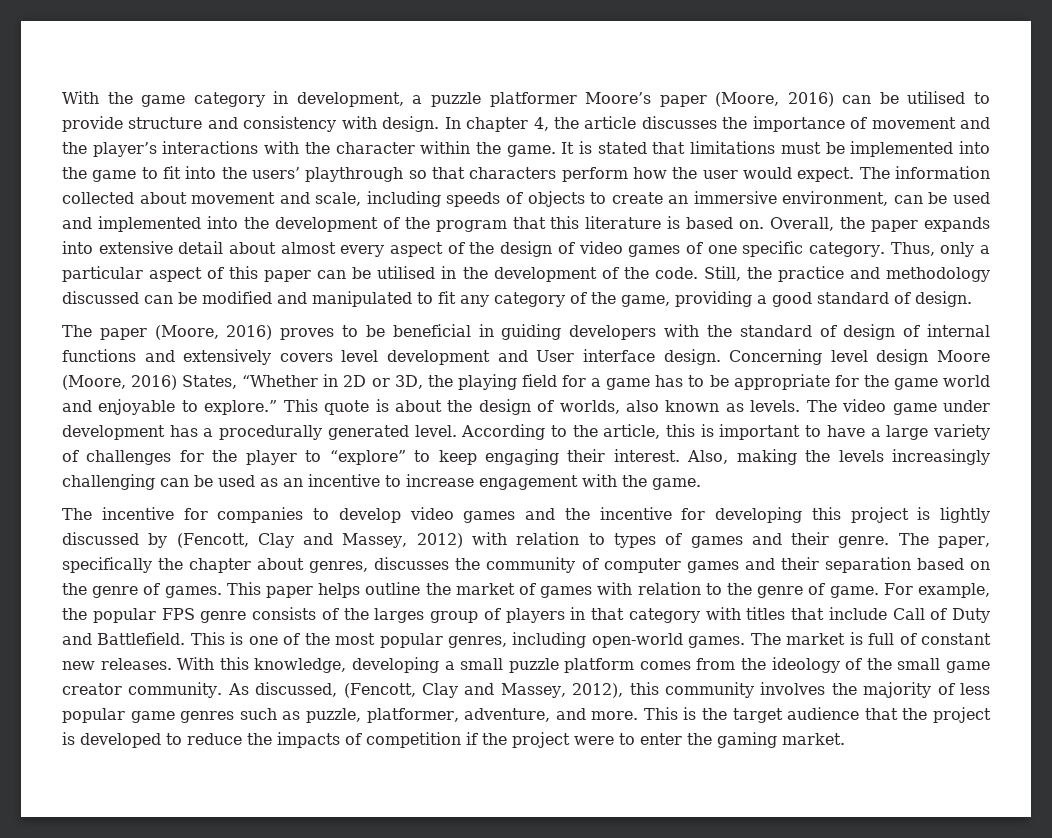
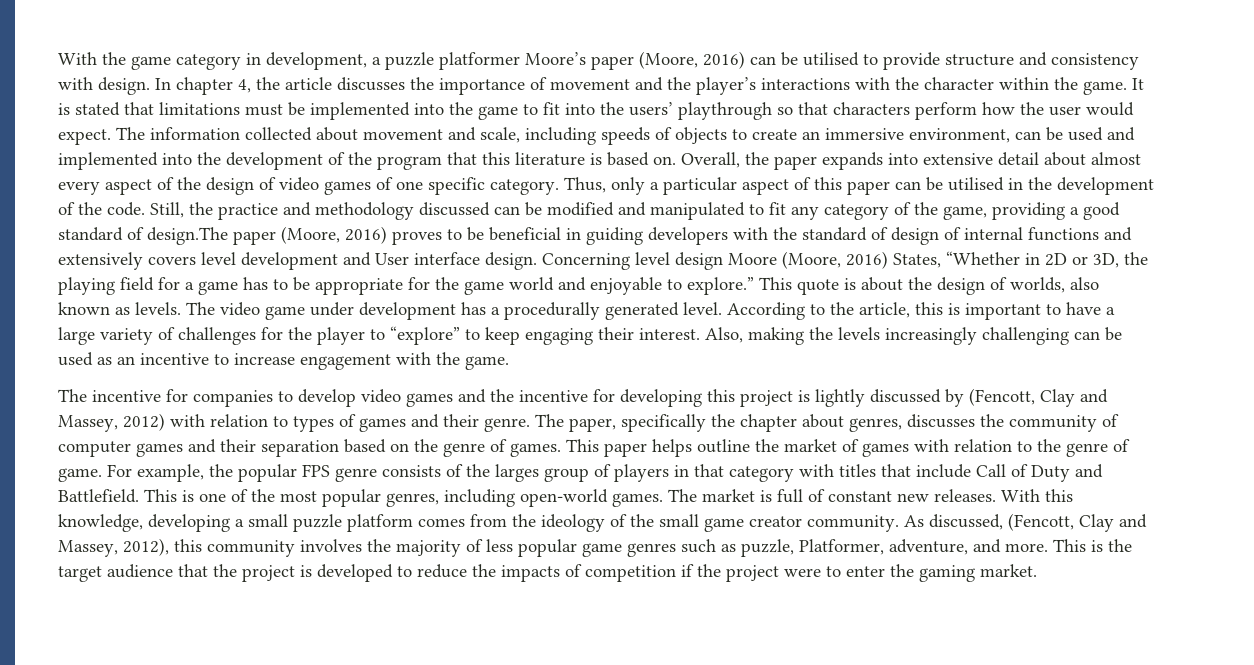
- Still, the practice and methodology discussed can be modified and manipulated to fit any category of the game, providing a good standard of design.
- The paper (Moore, 2016) proves to be beneficial in guiding developers with the standard of design of internal functions and extensively covers level development and User interface design.
+ Still, the practice and methodology discussed can be modified and manipulated to fit any category of the game, providing a good standard of design.The paper (Moore, 2016) proves to be beneficial in guiding developers with the standard of design of internal functions and extensively covers level development and User interface design.
- As discussed, (Fencott, Clay and Massey, 2012), this community involves the majority of less popular game genres such as puzzle, platformer, adventure, and more.
+ As discussed, (Fencott, Clay and Massey, 2012), this community involves the majority of less popular game genres such as puzzle, Platformer, adventure, and more.

